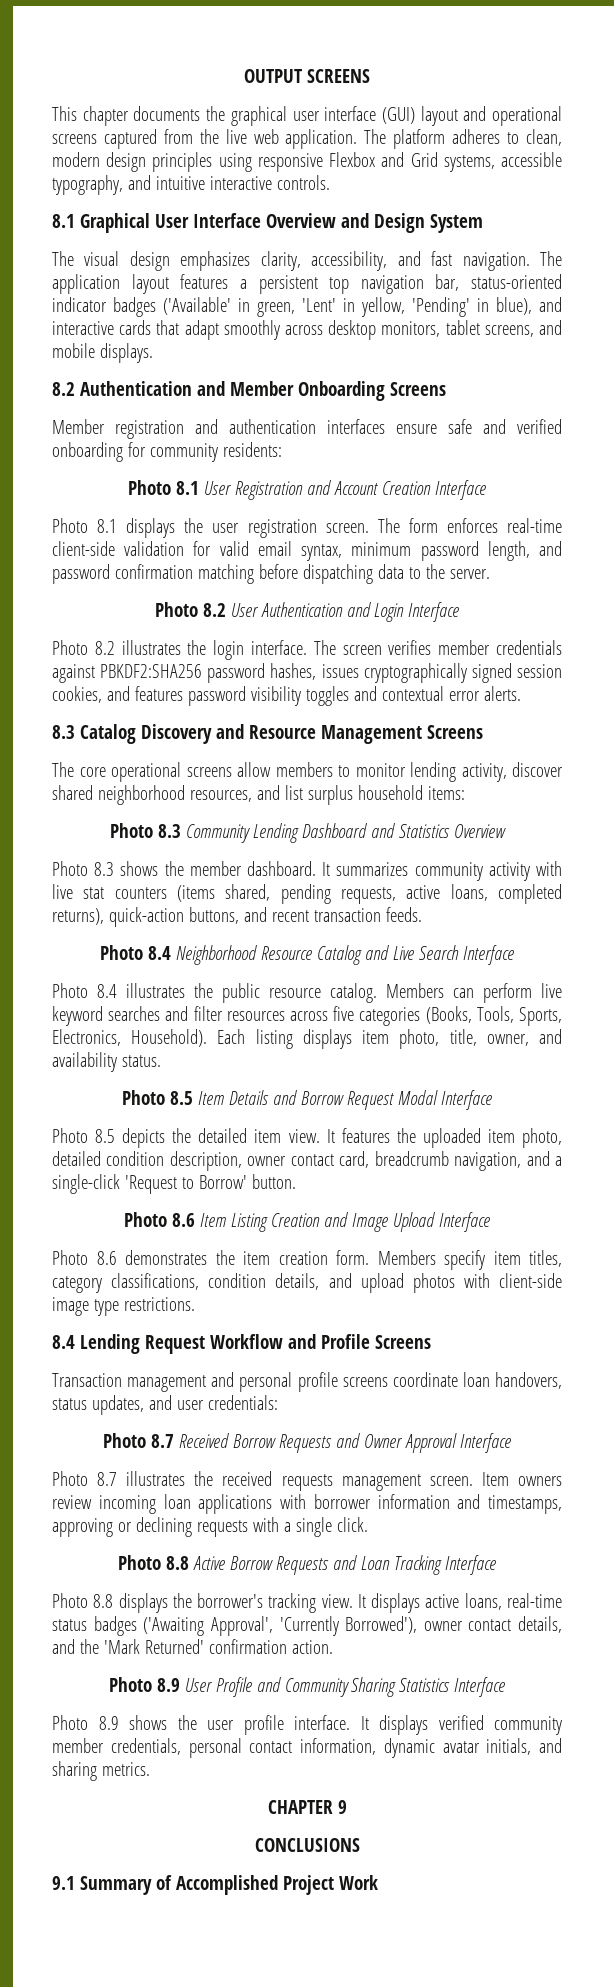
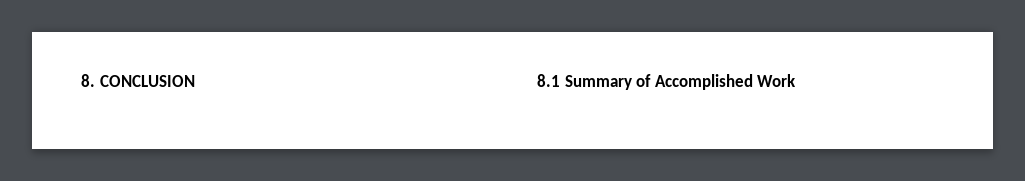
- OUTPUT SCREENS
- This chapter documents the graphical user interface (GUI) layout and operational screens captured from the live web application. The platform adheres to clean, modern design principles using responsive Flexbox and Grid systems, accessible typography, and intuitive interactive controls.
- 8.1 Graphical User Interface Overview and Design System
- The visual design emphasizes clarity, accessibility, and fast navigation. The application layout features a persistent top navigation bar, status-oriented indicator badges ('Available' in green, 'Lent' in yellow, 'Pending' in blue), and interactive cards that adapt smoothly across desktop monitors, tablet screens, and mobile displays.
- 8.2 Authentication and Member Onboarding Screens
- Member registration and authentication interfaces ensure safe and verified onboarding for community residents:
- Photo 8.1 User Registration and Account Creation Interface
- Photo 8.1 displays the user registration screen. The form enforces real-time client-side validation for valid email syntax, minimum password length, and password confirmation matching before dispatching data to the server.
- Photo 8.2 User Authentication and Login Interface
- Photo 8.2 illustrates the login interface. The screen verifies member credentials against PBKDF2:SHA256 password hashes, issues cryptographically signed session cookies, and features password visibility toggles and contextual error alerts.
- 8.3 Catalog Discovery and Resource Management Screens
- The core operational screens allow members to monitor lending activity, discover shared neighborhood resources, and list surplus household items:
- Photo 8.3 Community Lending Dashboard and Statistics Overview
- Photo 8.3 shows the member dashboard. It summarizes community activity with live stat counters (items shared, pending requests, active loans, completed returns), quick-action buttons, and recent transaction feeds.
- Photo 8.4 Neighborhood Resource Catalog and Live Search Interface
- Photo 8.4 illustrates the public resource catalog. Members can perform live keyword searches and filter resources across five categories (Books, Tools, Sports, Electronics, Household). Each listing displays item photo, title, owner, and availability status.
- Photo 8.5 Item Details and Borrow Request Modal Interface
- Photo 8.5 depicts the detailed item view. It features the uploaded item photo, detailed condition description, owner contact card, breadcrumb navigation, and a single-click 'Request to Borrow' button.
- Photo 8.6 Item Listing Creation and Image Upload Interface
- Photo 8.6 demonstrates the item creation form. Members specify item titles, category classifications, condition details, and upload photos with client-side image type restrictions.
- 8.4 Lending Request Workflow and Profile Screens
- Transaction management and personal profile screens coordinate loan handovers, status updates, and user credentials:
- Photo 8.7 Received Borrow Requests and Owner Approval Interface
- Photo 8.7 illustrates the received requests management screen. Item owners review incoming loan applications with borrower information and timestamps, approving or declining requests with a single click.
- Photo 8.8 Active Borrow Requests and Loan Tracking Interface
- Photo 8.8 displays the borrower's tracking view. It displays active loans, real-time status badges ('Awaiting Approval', 'Currently Borrowed'), owner contact details, and the 'Mark Returned' confirmation action.
- Photo 8.9 User Profile and Community Sharing Statistics Interface
- Photo 8.9 shows the user profile interface. It displays verified community member credentials, personal contact information, dynamic avatar initials, and sharing metrics.
- CHAPTER 9
- CONCLUSIONS
- 9.1 Summary of Accomplished Project Work
+ 8. CONCLUSION
+ 8.1 Summary of Accomplished Work

